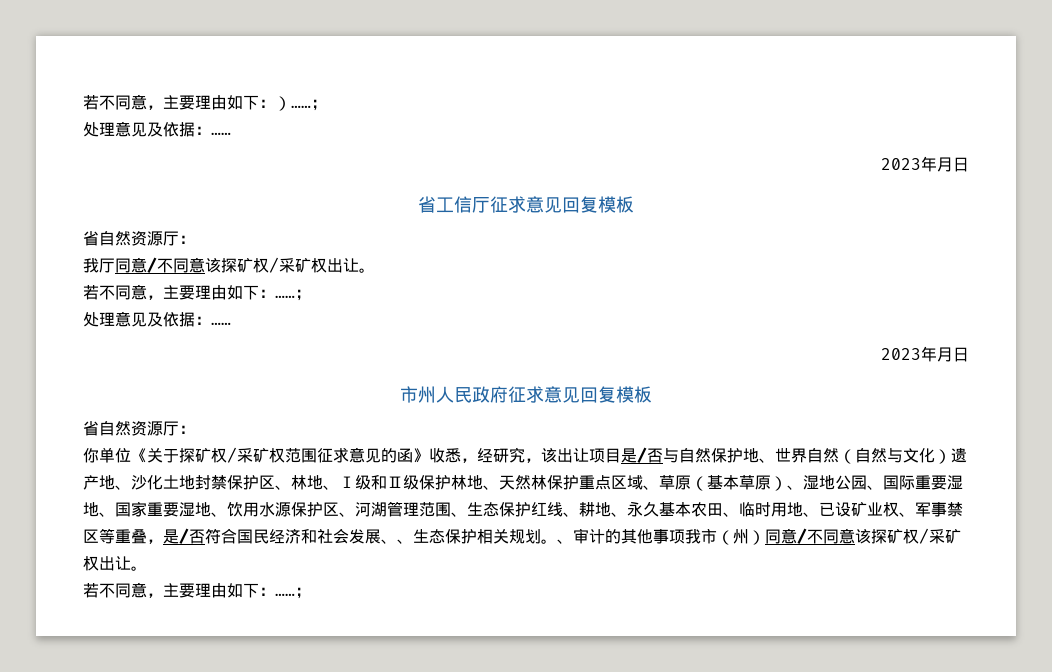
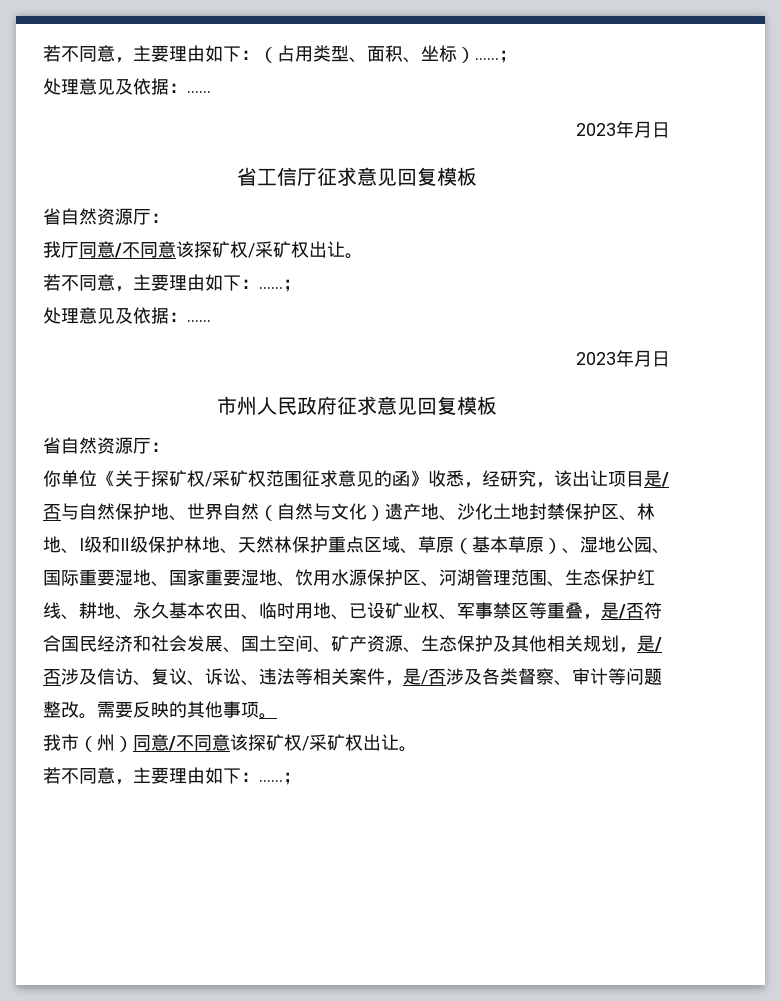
- 若不同意，主要理由如下：）……
+ 若不同意，主要理由如下：（占用类型、面积、坐标）……
- 你单位《关于探矿权/采矿权范围征求意见的函》收悉，经研究，该出让项目是/否与自然保护地、世界自然（自然与文化）遗产地、沙化土地封禁保护区、林地、Ⅰ级和Ⅱ级保护林地、天然林保护重点区域、草原（基本草原）、湿地公园、国际重要湿地、国家重要湿地、饮用水源保护区、河湖管理范围、生态保护红线、耕地、永久基本农田、临时用地、已设矿业权、军事禁区等重叠，是/否符合国民经济和社会发展、、生态保护相关规划。、审计的其他事项我市（州）同意/不同意该探矿权/采矿权出让。
+ 你单位《关于探矿权/采矿权范围征求意见的函》收悉，经研究，该出让项目是/否与自然保护地、世界自然（自然与文化）遗产地、沙化土地封禁保护区、林地、Ⅰ级和Ⅱ级保护林地、天然林保护重点区域、草原（基本草原）、湿地公园、国际重要湿地、国家重要湿地、饮用水源保护区、河湖管理范围、生态保护红线、耕地、永久基本农田、临时用地、已设矿业权、军事禁区等重叠，是/否符合国民经济和社会发展、国土空间、矿产资源、生态保护及其他相关规划，是/否涉及信访、复议、诉讼、违法等相关案件，是/否涉及各类督察、审计等问题整改。需要反映的其他事项。
+ 我市（州）同意/不同意该探矿权/采矿权出让。

